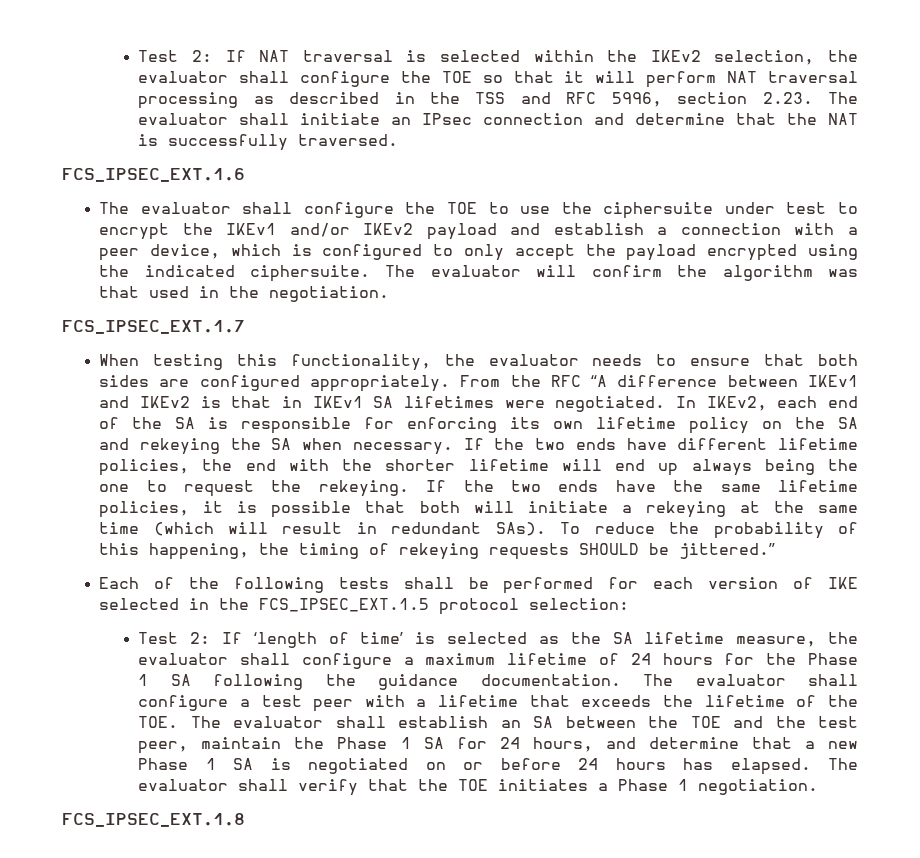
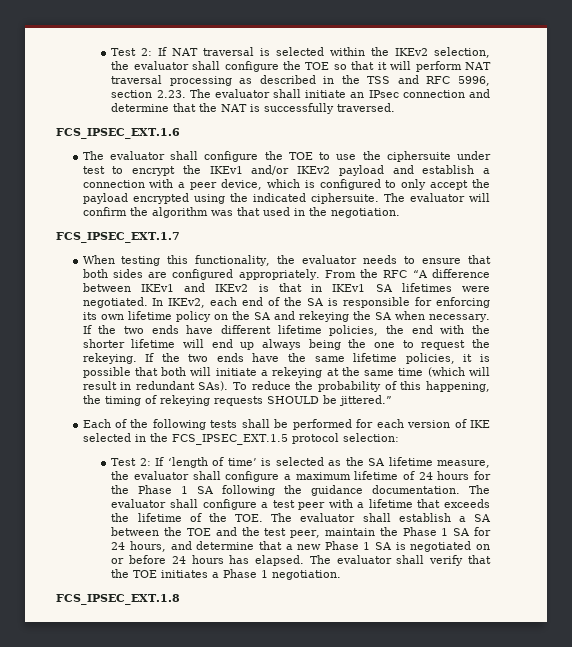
- The evaluator shall configure a test peer with a lifetime that exceeds the lifetime of the TOE. The evaluator shall establish an SA between the TOE and the test peer, maintain the Phase 1 SA for 24 hours, and determine that a new Phase 1 SA is negotiated on or before 24 hours has elapsed.
+ The evaluator shall configure a test peer with a lifetime that exceeds the lifetime of the TOE. The evaluator shall establish a SA between the TOE and the test peer, maintain the Phase 1 SA for 24 hours, and determine that a new Phase 1 SA is negotiated on or before 24 hours has elapsed.

